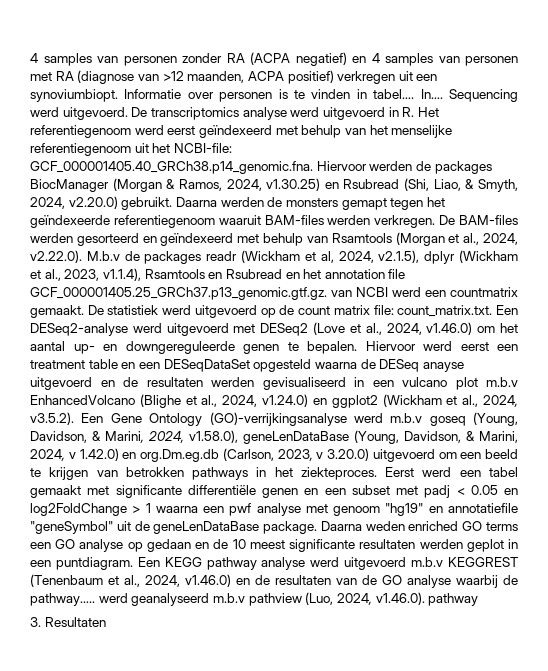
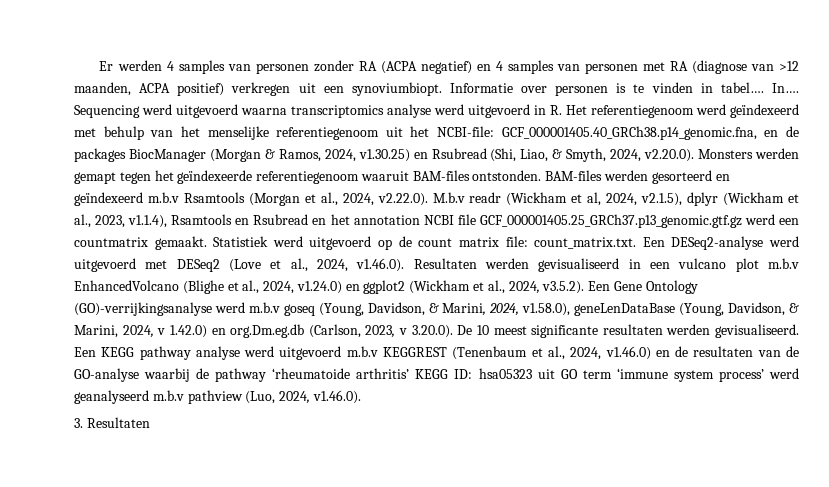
- 4 samples van personen zonder RA (ACPA negatief) en 4 samples van personen met RA (diagnose van >12 maanden, ACPA positief) verkregen uit een synoviumbiopt.
+ Er werden 4 samples van personen zonder RA (ACPA negatief) en 4 samples van personen met RA (diagnose van >12 maanden, ACPA positief) verkregen uit een synoviumbiopt.
- Sequencing werd uitgevoerd. De transcriptomics analyse werd uitgevoerd in R. Het referentiegenoom werd eerst geïndexeerd met behulp van het menselijke referentiegenoom uit het NCBI-file:
+ Sequencing werd uitgevoerd waarna transcriptomics analyse werd uitgevoerd in R. Het referentiegenoom werd geïndexeerd met behulp van het menselijke referentiegenoom uit het NCBI-file:
- GCF_000001405.40_GRCh38.p14_genomic.fna. Hiervoor werden de packages BiocManager (Morgan & Ramos, 2024, v1.30.25) en Rsubread (Shi, Liao, & Smyth, 2024, v2.20.0) gebruikt. Daarna werden de monsters gemapt tegen het geïndexeerde referentiegenoom waaruit BAM-files werden verkregen. De BAM-files werden gesorteerd en geïndexeerd met behulp van Rsamtools (Morgan et al., 2024, v2.22.0). M.b.v de packages readr (Wickham et al, 2024, v2.1.5), dplyr (Wickham et al., 2023, v1.1.4), Rsamtools en Rsubread en het annotation file GCF_000001405.25_GRCh37.p13_genomic.gtf.gz. van NCBI werd een countmatrix gemaakt.
+ GCF_000001405.40_GRCh38.p14_genomic.fna, en de packages BiocManager (Morgan & Ramos, 2024, v1.30.25) en Rsubread (Shi, Liao, & Smyth, 2024, v2.20.0). Monsters werden gemapt tegen het geïndexeerde referentiegenoom waaruit BAM-files ontstonden. BAM-files werden gesorteerd en geïndexeerd m.b.v Rsamtools (Morgan et al., 2024, v2.22.0). M.b.v readr (Wickham et al, 2024, v2.1.5), dplyr (Wickham et al., 2023, v1.1.4), Rsamtools en Rsubread en het annotation NCBI file GCF_000001405.25_GRCh37.p13_genomic.gtf.gz werd een countmatrix gemaakt.
- De statistiek werd uitgevoerd op de count matrix file:
+ Statistiek werd uitgevoerd op de count matrix file:
- count_matrix.txt. Een DESeq2-analyse werd uitgevoerd met DESeq2 (Love et al., 2024, v1.46.0) om het aantal up- en downgereguleerde genen te bepalen. Hiervoor werd eerst een treatment table en een DESeqDataSet opgesteld waarna de DESeq anayse uitgevoerd en de resultaten werden gevisualiseerd in een vulcano plot m.b.v EnhancedVolcano (Blighe et al., 2024, v1.24.0) en ggplot2 (Wickham et al., 2024, v3.5.2). Een Gene Ontology (GO)-verrijkingsanalyse werd m.b.v goseq (Young, Davidson, & Marini, 2024, v1.58.0), geneLenDataBase (Young, Davidson, & Marini, 2024, v 1.42.0) en org.Dm.eg.db (Carlson, 2023, v 3.20.0) uitgevoerd om een beeld te krijgen van betrokken pathways in het ziekteproces. Eerst werd een tabel gemaakt met significante differentiële genen en een subset met padj < 0.05 en log2FoldChange > 1 waarna een pwf analyse met genoom "hg19" en annotatiefile "geneSymbol" uit de geneLenDataBase package. Daarna weden enriched GO terms een GO analyse op gedaan en de 10 meest significante resultaten werden geplot in een puntdiagram.
+ count_matrix.txt. Een DESeq2-analyse werd uitgevoerd met DESeq2 (Love et al., 2024, v1.46.0). Resultaten werden gevisualiseerd in een vulcano plot m.b.v EnhancedVolcano (Blighe et al., 2024, v1.24.0) en ggplot2 (Wickham et al., 2024, v3.5.2). Een Gene Ontology (GO)-verrijkingsanalyse werd m.b.v goseq (Young, Davidson, & Marini, 2024, v1.58.0), geneLenDataBase (Young, Davidson, & Marini, 2024, v 1.42.0) en org.Dm.eg.db (Carlson, 2023, v 3.20.0). De 10 meest significante resultaten werden gevisualiseerd.
- Een KEGG pathway analyse werd uitgevoerd m.b.v KEGGREST (Tenenbaum et al., 2024, v1.46.0) en de resultaten van de GO analyse waarbij de pathway….. werd geanalyseerd m.b.v pathview (Luo, 2024, v1.46.0). pathway
+ Een KEGG pathway analyse werd uitgevoerd m.b.v KEGGREST (Tenenbaum et al., 2024, v1.46.0) en de resultaten van de GO-analyse waarbij de pathway ‘rheumatoide arthritis’ KEGG ID: hsa05323 uit GO term ‘immune system process’ werd geanalyseerd m.b.v pathview (Luo, 2024, v1.46.0).

